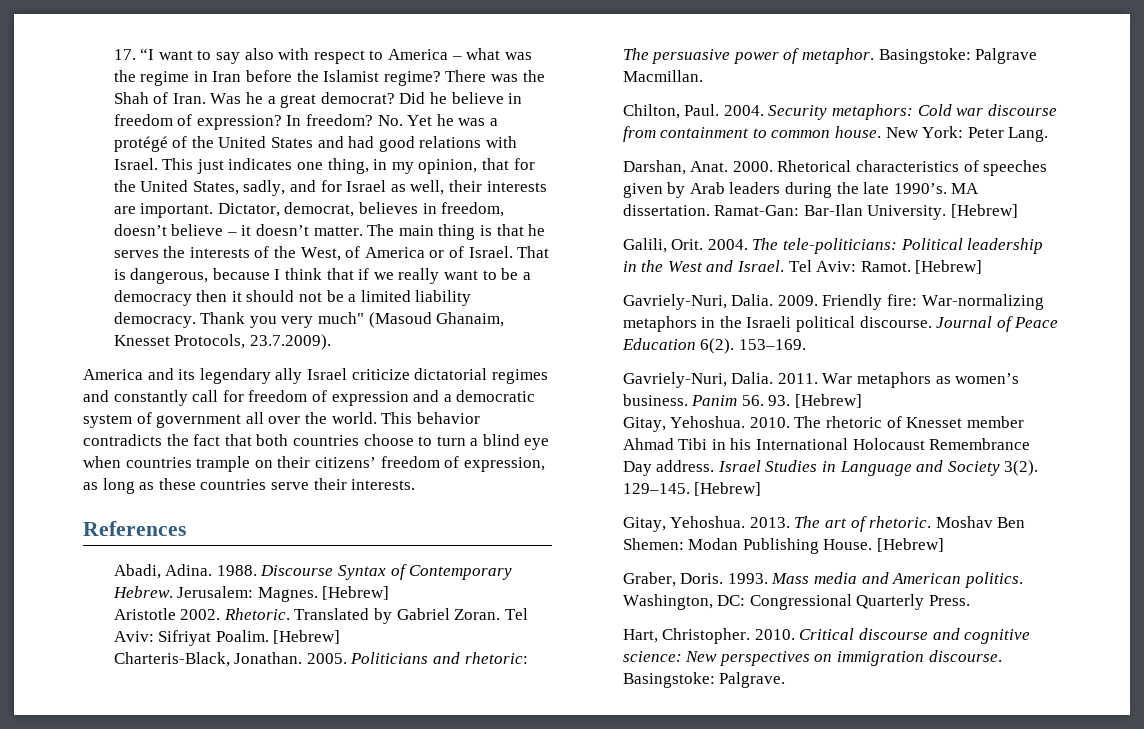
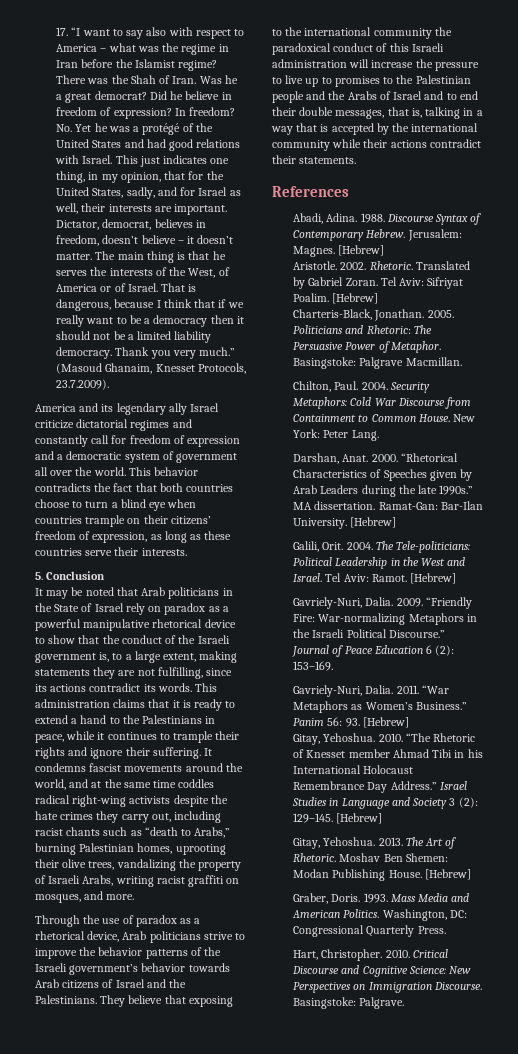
- Thank you very much" (Masoud Ghanaim, Knesset Protocols, 23.7.2009).
+ Thank you very much.” (Masoud Ghanaim, Knesset Protocols, 23.7.2009).
+ 5. Conclusion
+ It may be noted that Arab politicians in the State of Israel rely on paradox as a powerful manipulative rhetorical device to show that the conduct of the Israeli government is, to a large extent, making statements they are not fulfilling, since its actions contradict its words. This administration claims that it is ready to extend a hand to the Palestinians in peace, while it continues to trample their rights and ignore their suffering. It condemns fascist movements around the world, and at the same time coddles radical right-wing activists despite the hate crimes they carry out, including racist chants such as “death to Arabs,” burning Palestinian homes, uprooting their olive trees, vandalizing the property of Israeli Arabs, writing racist graffiti on mosques, and more.
+ Through the use of paradox as a rhetorical device, Arab politicians strive to improve the behavior patterns of the Israeli government’s behavior towards Arab citizens of Israel and the Palestinians. They believe that exposing to the international community the paradoxical conduct of this Israeli administration will increase the pressure to live up to promises to the Palestinian people and the Arabs of Israel and to end their double messages, that is, talking in a way that is accepted by the international community while their actions contradict their statements.
- Aristotle 2002.
+ Aristotle. 2002.
- Politicians and rhetoric: The persuasive power of metaphor.
+ Politicians and Rhetoric: The Persuasive Power of Metaphor.
- Security metaphors: Cold war discourse from containment to common house.
+ Security Metaphors: Cold War Discourse from Containment to Common House.
- Rhetorical characteristics of speeches given by Arab leaders during the late 1990’s.
+ “Rhetorical Characteristics of Speeches given by Arab Leaders during the late 1990s.”
- The tele-politicians: Political leadership in the West and Israel.
+ The Tele-politicians: Political Leadership in the West and Israel.
- Friendly fire: War-normalizing metaphors in the Israeli political discourse.
+ “Friendly Fire: War-normalizing Metaphors in the Israeli Political Discourse.”
- Journal of Peace Education 6(2). 153–169.
+ Journal of Peace Education 6 (2): 153–169.
- War metaphors as women’s business. Panim 56. 93. [Hebrew]
+ “War Metaphors as Women’s Business.” Panim 56: 93. [Hebrew]
- The rhetoric of Knesset member Ahmad Tibi in his International Holocaust Remembrance Day address.
+ “The Rhetoric of Knesset member Ahmad Tibi in his International Holocaust Remembrance Day Address.”
- Israel Studies in Language and Society 3(2). 129–145.
+ Israel Studies in Language and Society 3 (2): 129–145.
- The art of rhetoric.
+ The Art of Rhetoric.
- Mass media and American politics.
+ Mass Media and American Politics.
- Critical discourse and cognitive science: New perspectives on immigration discourse.
+ Critical Discourse and Cognitive Science: New Perspectives on Immigration Discourse.

